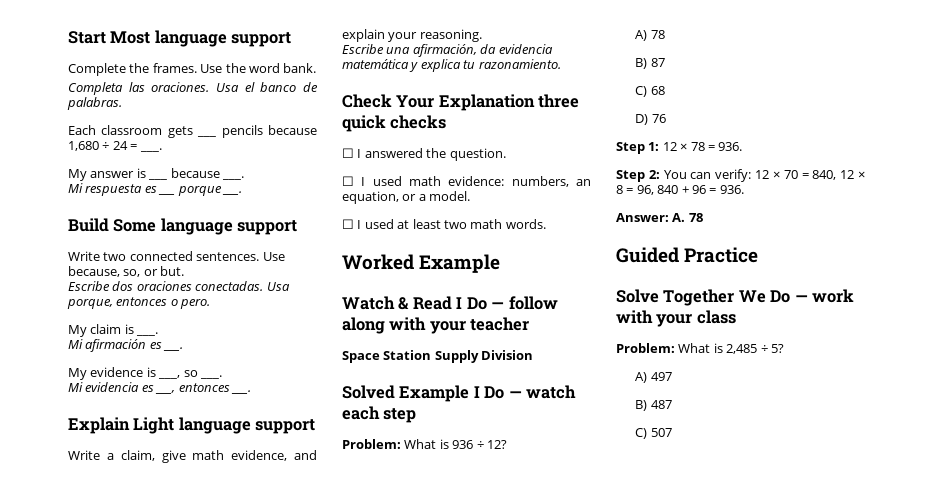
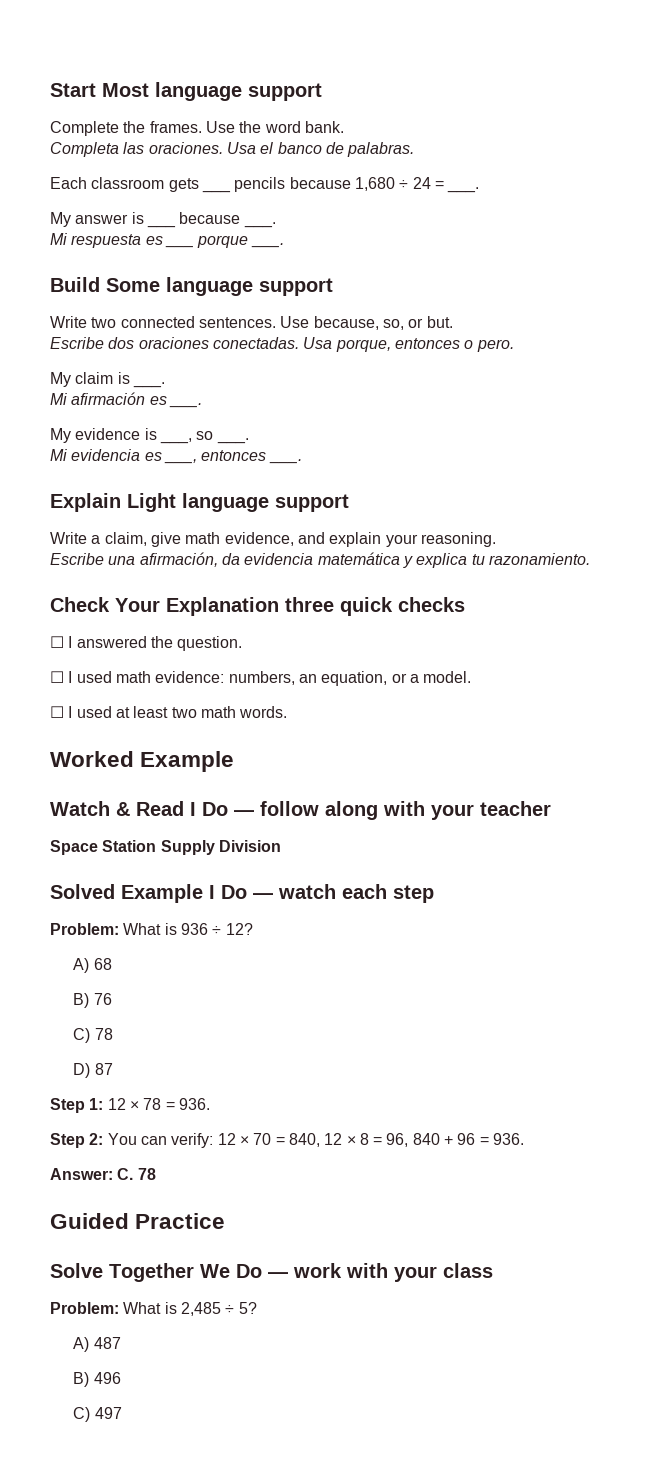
- A) 78
- B) 87
+ A) 68
+ B) 76
+ C) 78
+ D) 87
- C) 68
- D) 76
- Answer: A. 78
+ Answer: C. 78
- A) 497
- B) 487
- C) 507
+ A) 487
+ B) 496
+ C) 497

